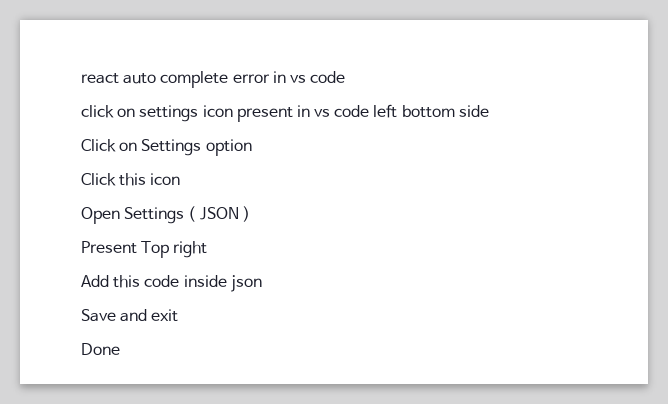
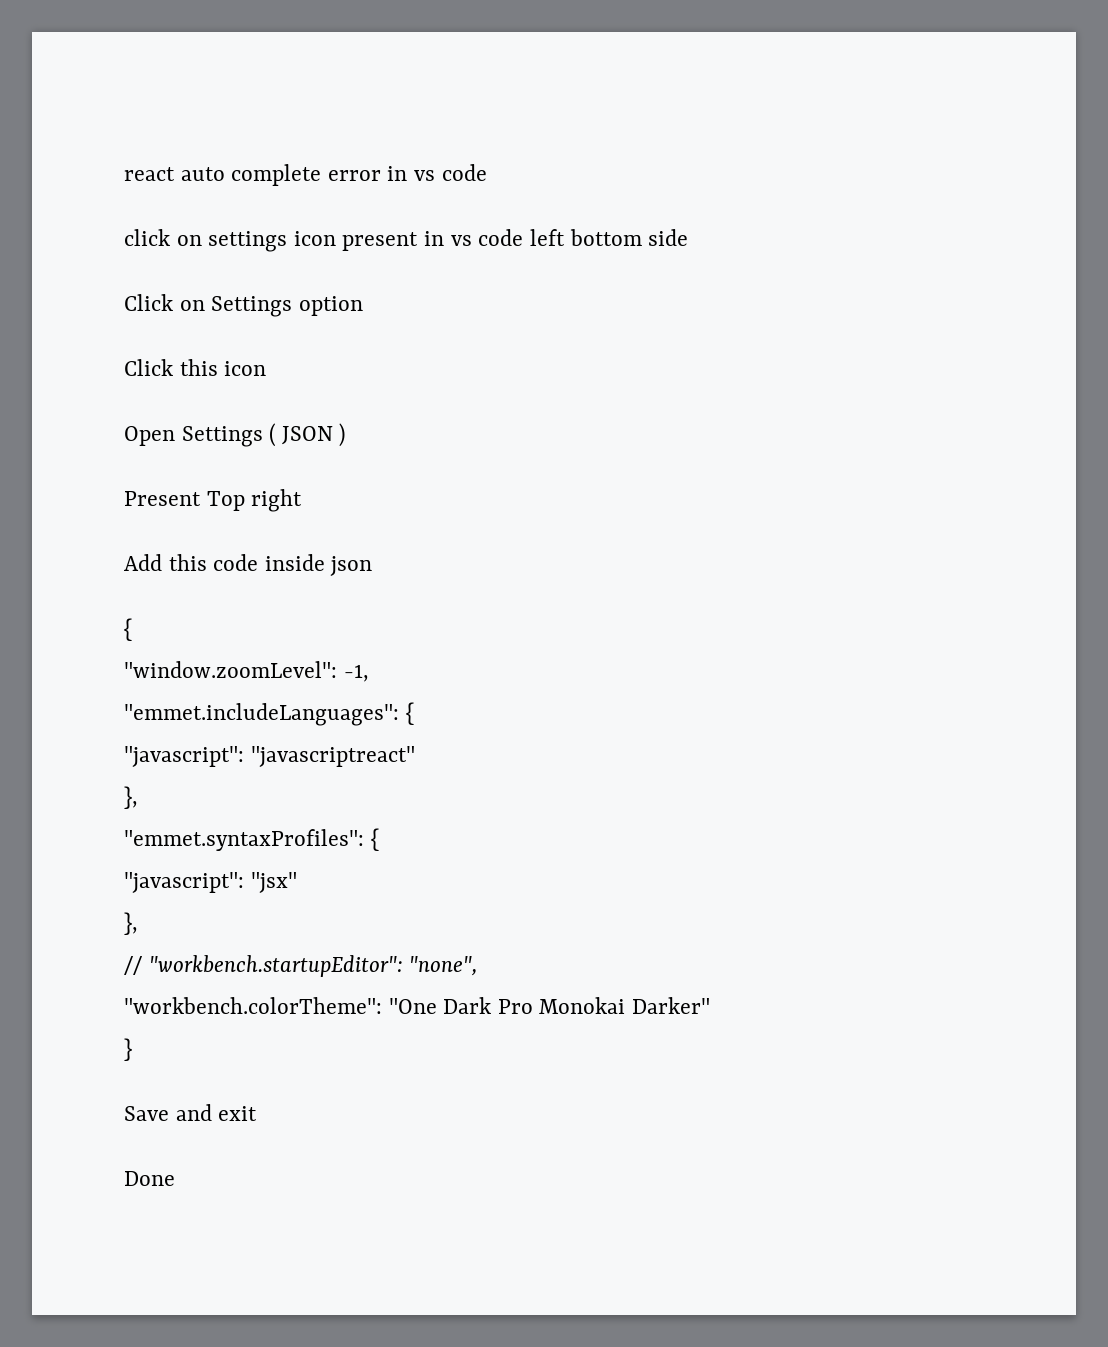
  Add this code inside json
+ {
+ "window.zoomLevel": -1,
+ "emmet.includeLanguages": {
+ "javascript": "javascriptreact"
+ },
+ "emmet.syntaxProfiles": {
+ "javascript": "jsx"
+ },
+ // "workbench.startupEditor": "none",
+ "workbench.colorTheme": "One Dark Pro Monokai Darker"
+ }

